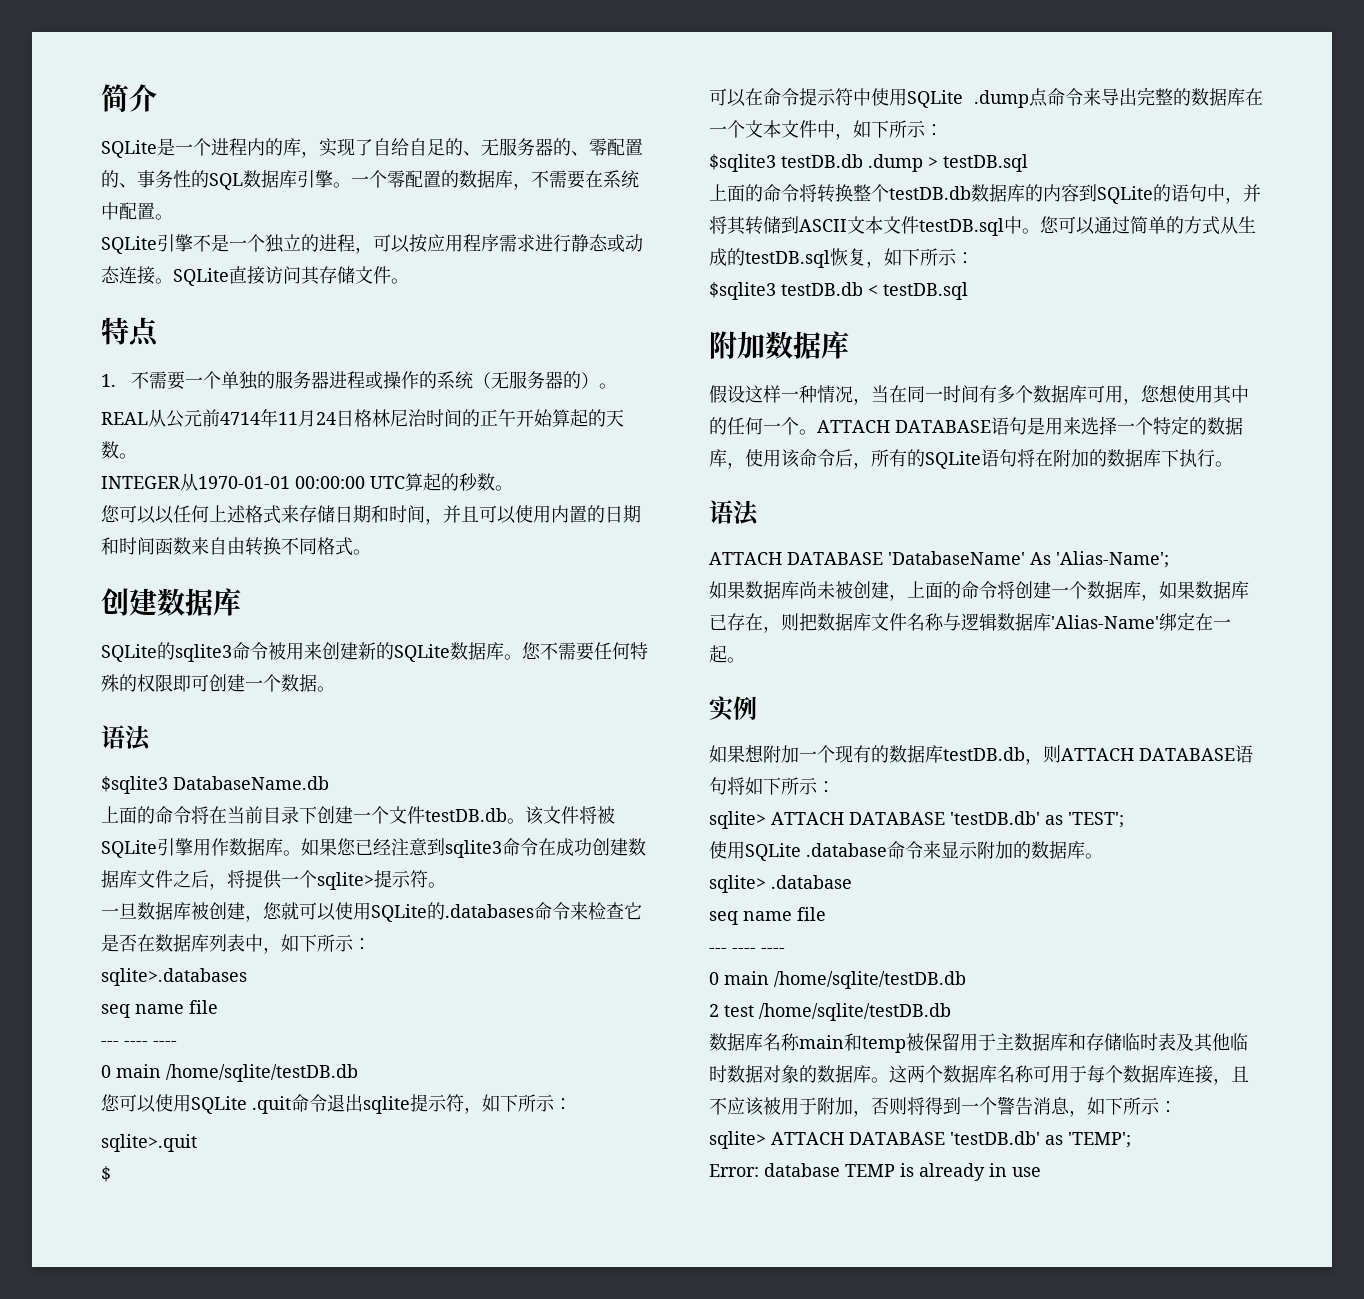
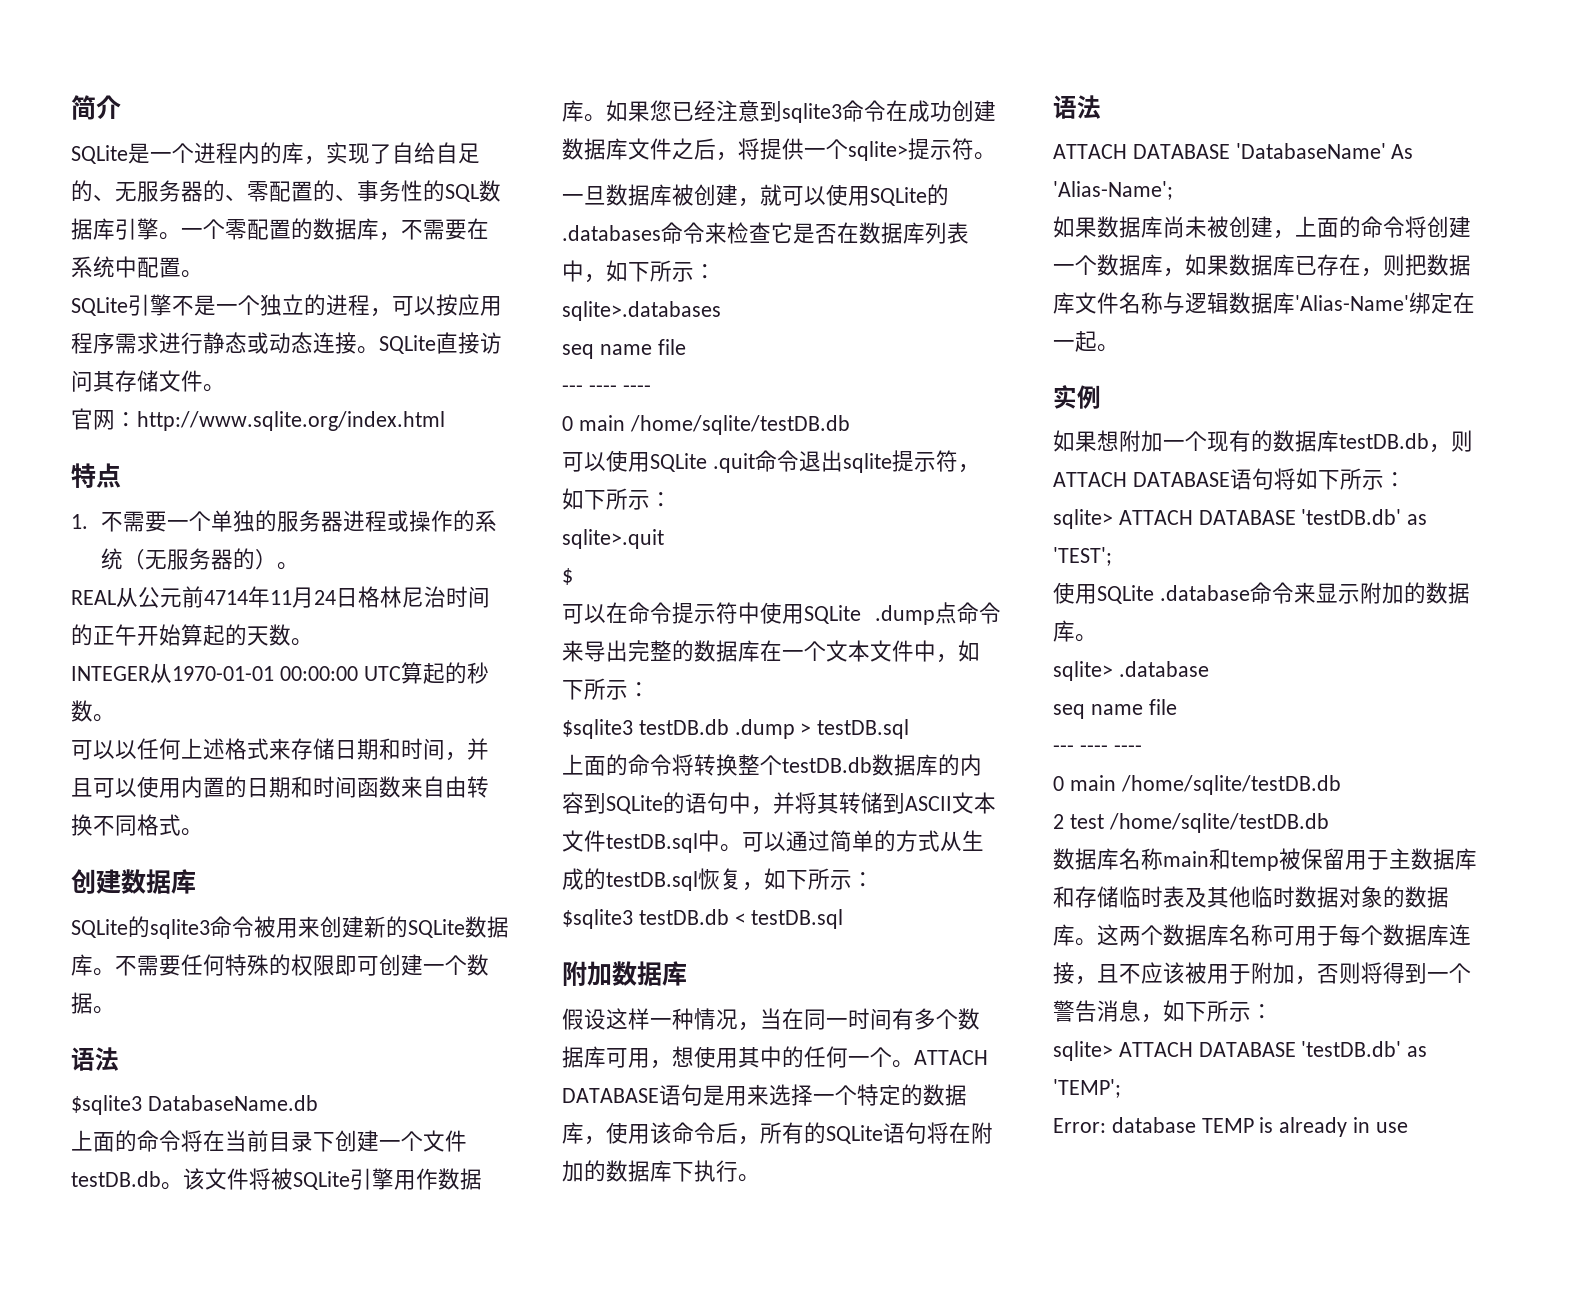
+ 官网：http://www.sqlite.org/index.html
- 您可以以任何上述格式来存储日期和时间，并且可以使用内置的日期和时间函数来自由转换不同格式。
+ 可以以任何上述格式来存储日期和时间，并且可以使用内置的日期和时间函数来自由转换不同格式。
- 您不需要任何特殊的权限即可创建一个数据。
+ 不需要任何特殊的权限即可创建一个数据。
- 一旦数据库被创建，您就可以使用SQLite的.databases命令来检查它是否在数据库列表中，如下所示：
+ 一旦数据库被创建，就可以使用SQLite的.databases命令来检查它是否在数据库列表中，如下所示：
- 您可以使用SQLite .quit命令退出sqlite提示符，如下所示：
+ 可以使用SQLite .quit命令退出sqlite提示符，如下所示：
- 您可以通过简单的方式从生成的testDB.sql恢复，如下所示：
+ 可以通过简单的方式从生成的testDB.sql恢复，如下所示：
- 假设这样一种情况，当在同一时间有多个数据库可用，您想使用其中的任何一个。
+ 假设这样一种情况，当在同一时间有多个数据库可用，想使用其中的任何一个。

